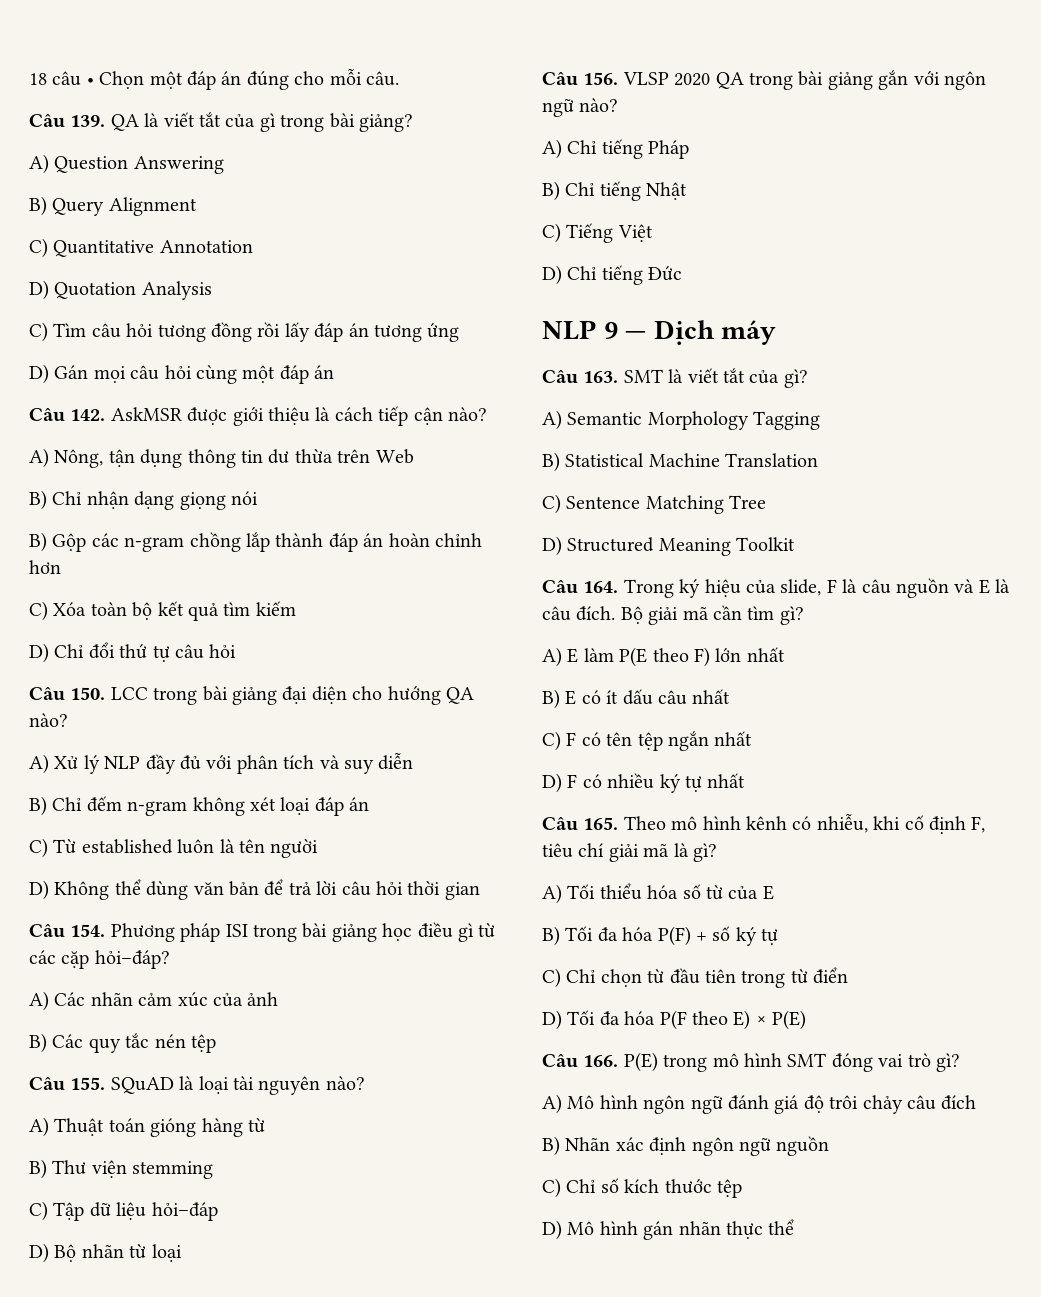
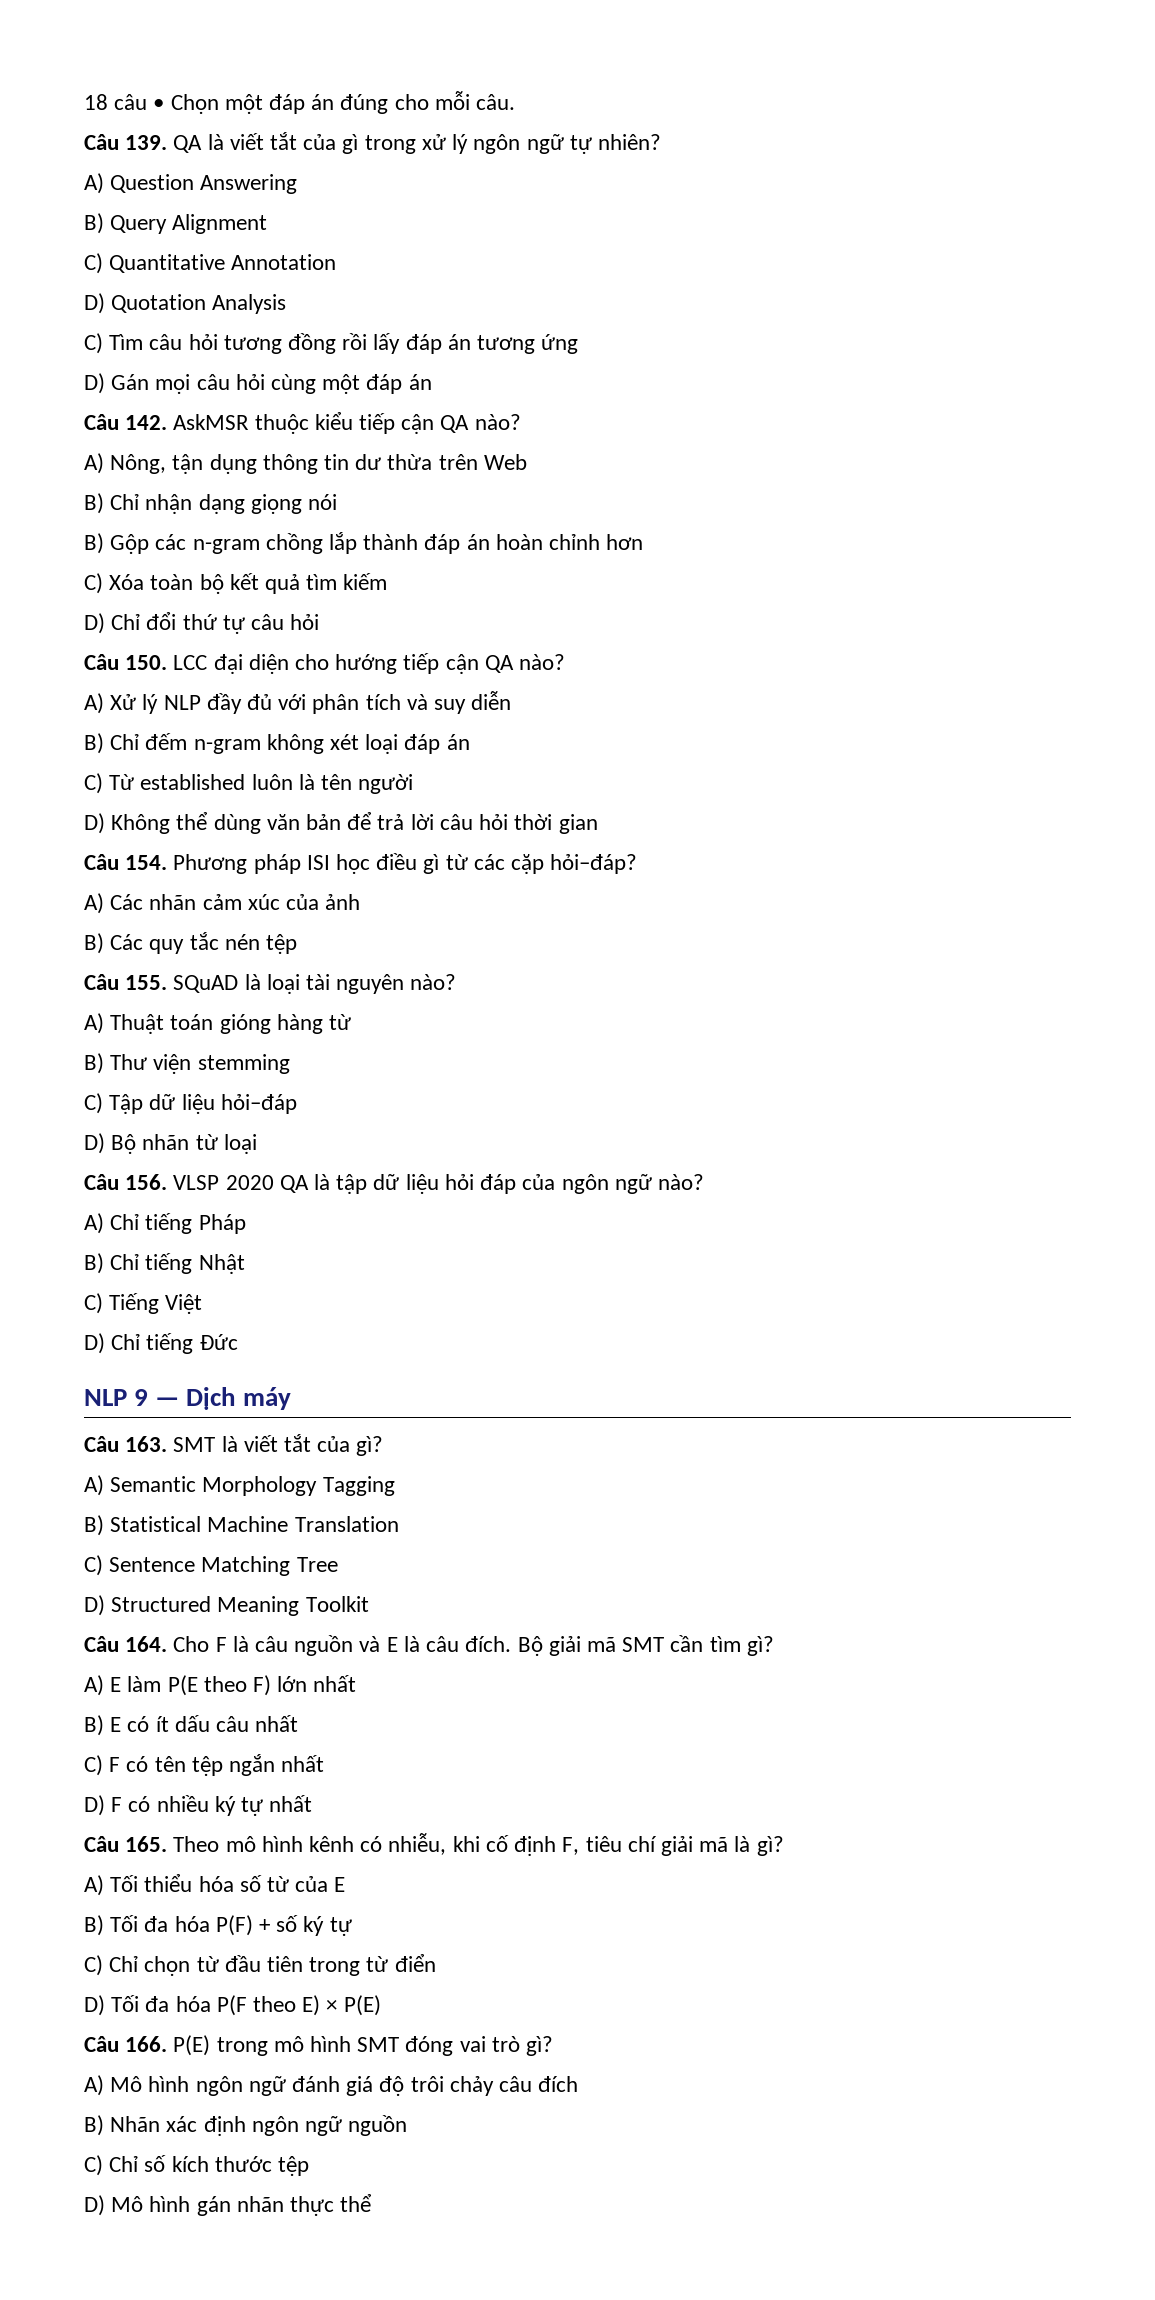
- Câu 139. QA là viết tắt của gì trong bài giảng?
+ Câu 139. QA là viết tắt của gì trong xử lý ngôn ngữ tự nhiên?
- Câu 142. AskMSR được giới thiệu là cách tiếp cận nào?
+ Câu 142. AskMSR thuộc kiểu tiếp cận QA nào?
- Câu 150. LCC trong bài giảng đại diện cho hướng QA nào?
+ Câu 150. LCC đại diện cho hướng tiếp cận QA nào?
- Câu 154. Phương pháp ISI trong bài giảng học điều gì từ các cặp hỏi–đáp?
+ Câu 154. Phương pháp ISI học điều gì từ các cặp hỏi–đáp?
- Câu 156. VLSP 2020 QA trong bài giảng gắn với ngôn ngữ nào?
+ Câu 156. VLSP 2020 QA là tập dữ liệu hỏi đáp của ngôn ngữ nào?
- Câu 164. Trong ký hiệu của slide, F là câu nguồn và E là câu đích.
+ Câu 164. Cho F là câu nguồn và E là câu đích.
- Bộ giải mã cần tìm gì?
+ Bộ giải mã SMT cần tìm gì?

